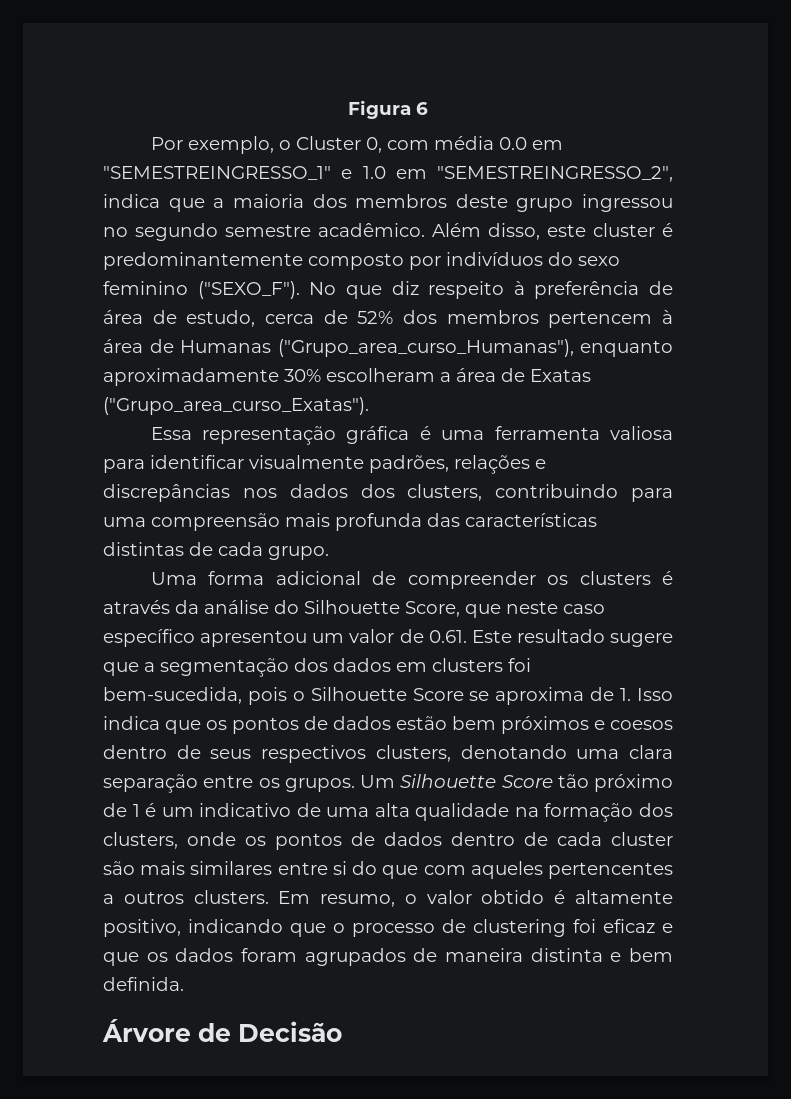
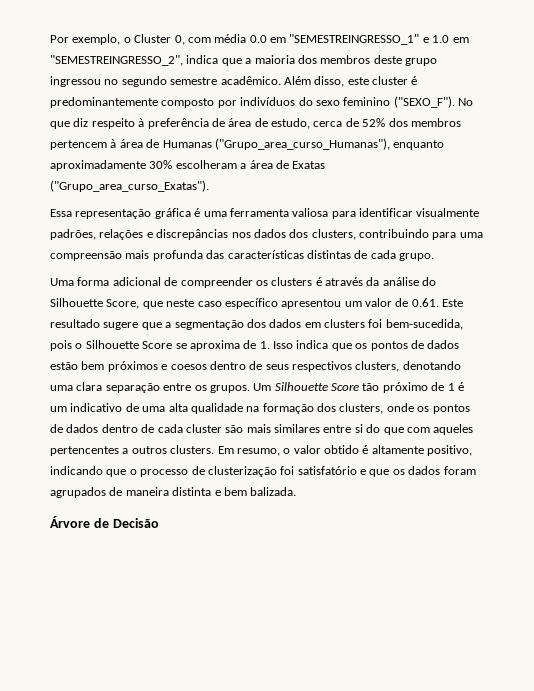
- Figura 6
- Em resumo, o valor obtido é altamente positivo, indicando que o processo de clustering foi eficaz e que os dados foram agrupados de maneira distinta e bem definida.
+ Em resumo, o valor obtido é altamente positivo, indicando que o processo de clusterização foi satisfatório e que os dados foram agrupados de maneira distinta e bem balizada.

